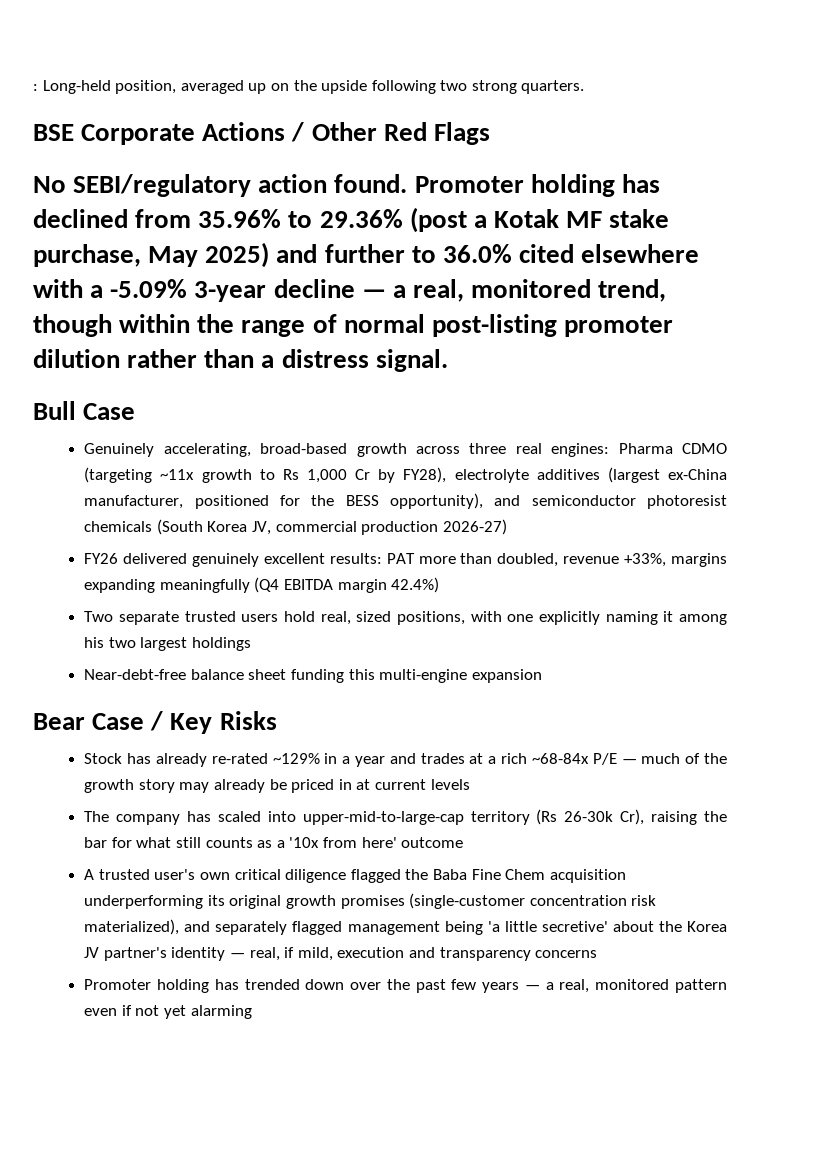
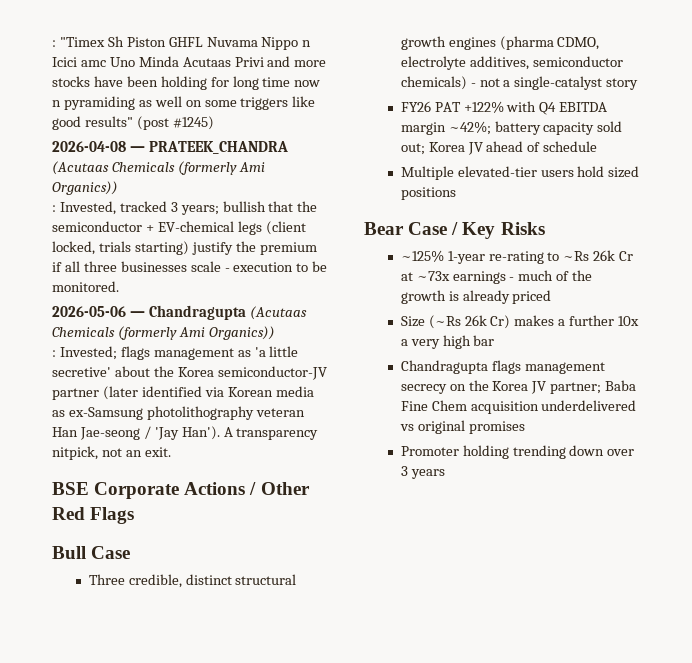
- : Long-held position, averaged up on the upside following two strong quarters.
+ : "Timex Sh Piston GHFL Nuvama Nippo n Icici amc Uno Minda Acutaas Privi and more stocks have been holding for long time now n pyramiding as well on some triggers like good results" (post #1245)
+ 2026-04-08 — PRATEEK_CHANDRA (Acutaas Chemicals (formerly Ami Organics))
+ : Invested, tracked 3 years; bullish that the semiconductor + EV-chemical legs (client locked, trials starting) justify the premium if all three businesses scale - execution to be monitored.
+ 2026-05-06 — Chandragupta (Acutaas Chemicals (formerly Ami Organics))
+ : Invested; flags management as 'a little secretive' about the Korea semiconductor-JV partner (later identified via Korean media as ex-Samsung photolithography veteran Han Jae-seong / 'Jay Han'). A transparency nitpick, not an exit.
- No SEBI/regulatory action found. Promoter holding has declined from 35.96% to 29.36% (post a Kotak MF stake purchase, May 2025) and further to 36.0% cited elsewhere with a -5.09% 3-year decline — a real, monitored trend, though within the range of normal post-listing promoter dilution rather than a distress signal.
  Bull Case
- Genuinely accelerating, broad-based growth across three real engines: Pharma CDMO (targeting ~11x growth to Rs 1,000 Cr by FY28), electrolyte additives (largest ex-China manufacturer, positioned for the BESS opportunity), and semiconductor photoresist chemicals (South Korea JV, commercial production 2026-27)
- FY26 delivered genuinely excellent results: PAT more than doubled, revenue +33%, margins expanding meaningfully (Q4 EBITDA margin 42.4%)
- Two separate trusted users hold real, sized positions, with one explicitly naming it among his two largest holdings
- Near-debt-free balance sheet funding this multi-engine expansion
+ Three credible, distinct structural growth engines (pharma CDMO, electrolyte additives, semiconductor chemicals) - not a single-catalyst story
+ FY26 PAT +122% with Q4 EBITDA margin ~42%; battery capacity sold out; Korea JV ahead of schedule
+ Multiple elevated-tier users hold sized positions
- Stock has already re-rated ~129% in a year and trades at a rich ~68-84x P/E — much of the growth story may already be priced in at current levels
- The company has scaled into upper-mid-to-large-cap territory (Rs 26-30k Cr), raising the bar for what still counts as a '10x from here' outcome
- A trusted user's own critical diligence flagged the Baba Fine Chem acquisition underperforming its original growth promises (single-customer concentration risk materialized), and separately flagged management being 'a little secretive' about the Korea JV partner's identity — real, if mild, execution and transparency concerns
- Promoter holding has trended down over the past few years — a real, monitored pattern even if not yet alarming
+ ~125% 1-year re-rating to ~Rs 26k Cr at ~73x earnings - much of the growth is already priced
+ Size (~Rs 26k Cr) makes a further 10x a very high bar
+ Chandragupta flags management secrecy on the Korea JV partner; Baba Fine Chem acquisition underdelivered vs original promises
+ Promoter holding trending down over 3 years

